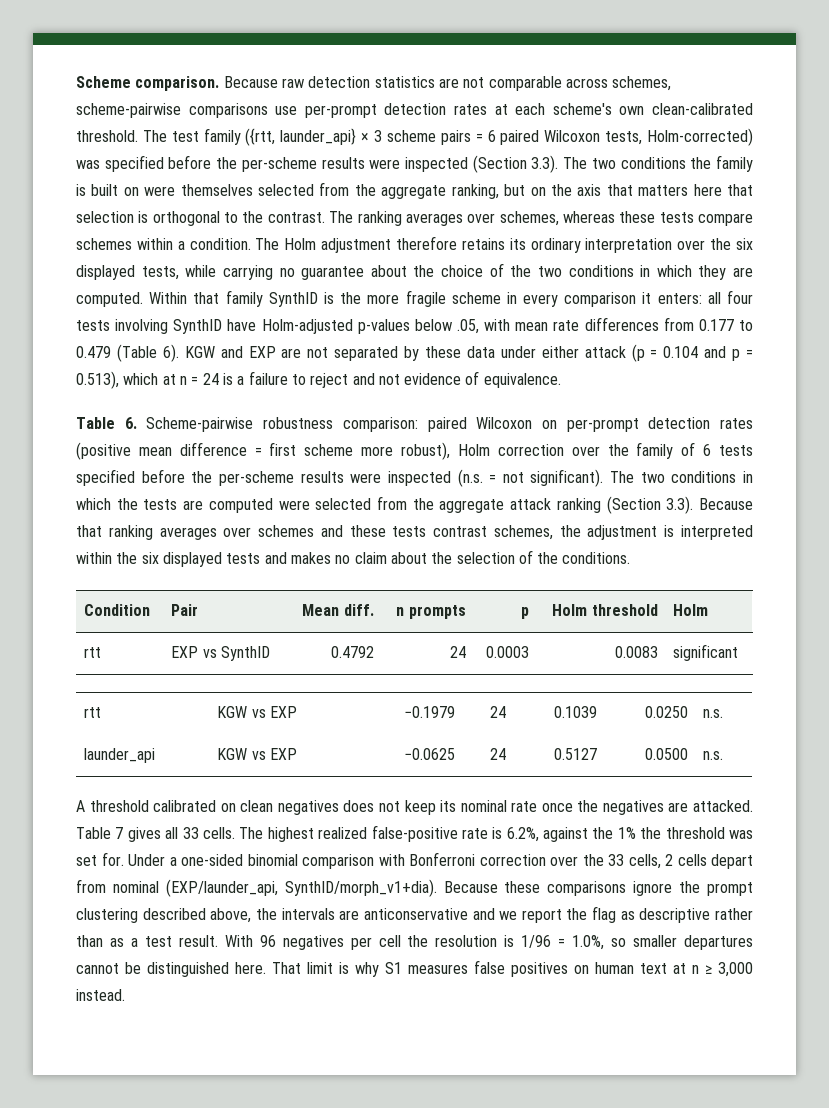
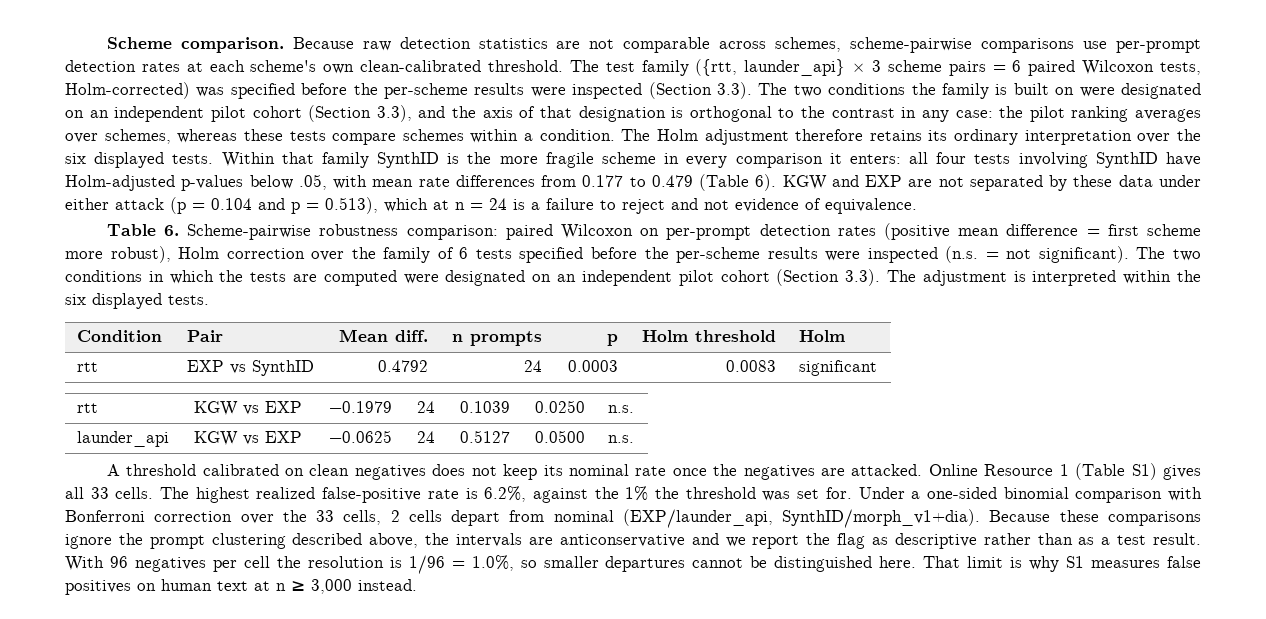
- The test family ({rtt, launder_api} × 3 scheme pairs = 6 paired Wilcoxon tests, Holm-corrected) was specified before the per-scheme results were inspected (Section 3.3). The two conditions the family is built on were themselves selected from the aggregate ranking, but on the axis that matters here that selection is orthogonal to the contrast. The ranking averages over schemes, whereas these tests compare schemes within a condition.
+ The test family ({rtt, launder_api} × 3 scheme pairs = 6 paired Wilcoxon tests, Holm-corrected) was specified before the per-scheme results were inspected (Section 3.3). The two conditions the family is built on were designated on an independent pilot cohort (Section 3.3), and the axis of that designation is orthogonal to the contrast in any case: the pilot ranking averages over schemes, whereas these tests compare schemes within a condition.
- The Holm adjustment therefore retains its ordinary interpretation over the six displayed tests, while carrying no guarantee about the choice of the two conditions in which they are computed.
+ The Holm adjustment therefore retains its ordinary interpretation over the six displayed tests.
- The two conditions in which the tests are computed were selected from the aggregate attack ranking (Section 3.3). Because that ranking averages over schemes and these tests contrast schemes, the adjustment is interpreted within the six displayed tests and makes no claim about the selection of the conditions.
+ The two conditions in which the tests are computed were designated on an independent pilot cohort (Section 3.3). The adjustment is interpreted within the six displayed tests.
- Table 7 gives all 33 cells.
+ Online Resource 1 (Table S1) gives all 33 cells.

